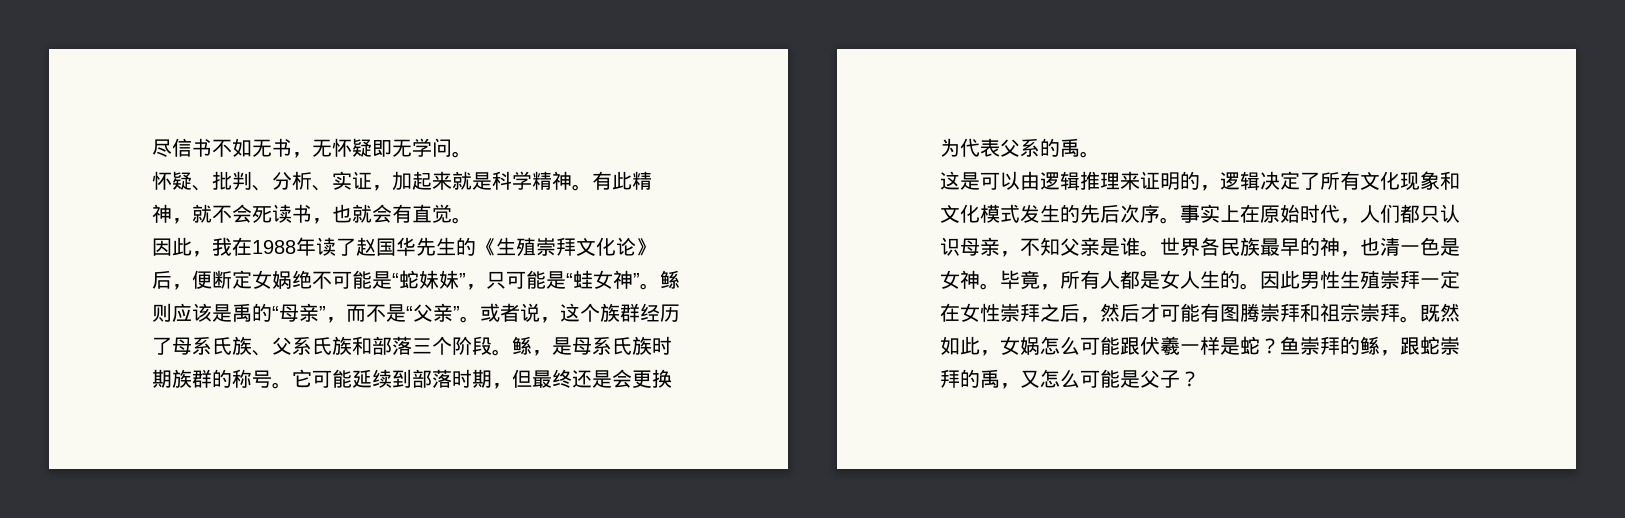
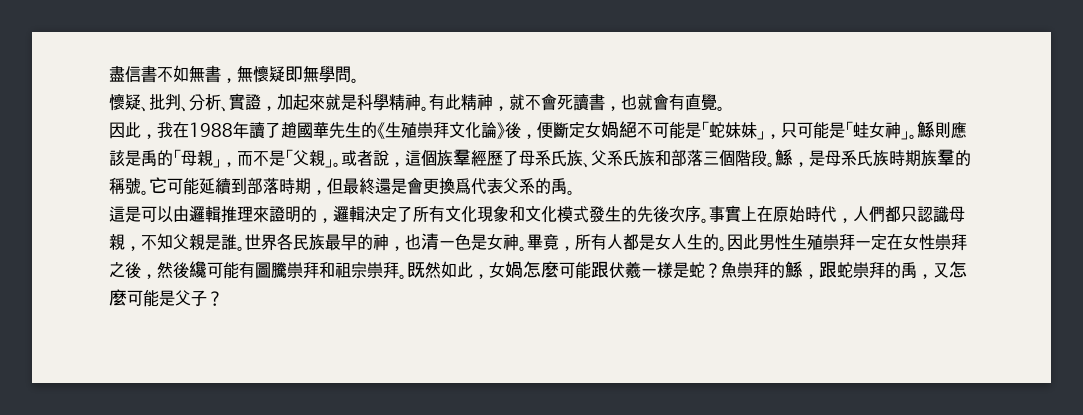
- 尽信书不如无书，无怀疑即无学问。
- 怀疑、批判、分析、实证，加起来就是科学精神。
+ 盡信書不如無書，無懷疑即無學問。
+ 懷疑、批判、分析、實證，加起來就是科學精神。
- 有此精神，就不会死读书，也就会有直觉。
+ 有此精神，就不會死讀書，也就會有直覺。
- 因此，我在1988年读了赵国华先生的《生殖崇拜文化论》后，便断定女娲绝不可能是“蛇妹妹”，只可能是“蛙女神”。鲧则应该是禹的“母亲”，而不是“父亲”。或者说，这个族群经历了母系氏族、父系氏族和部落三个阶段。鲧，是母系氏族时期族群的称号。它可能延续到部落时期，但最终还是会更换为代表父系的禹。
+ 因此，我在1988年讀了趙國華先生的《生殖崇拜文化論》後，便斷定女媧絕不可能是「蛇妹妹」，只可能是「蛙女神」。鯀則應該是禹的「母親」，而不是「父親」。或者說，這個族羣經歷了母系氏族、父系氏族和部落三個階段。鯀，是母系氏族時期族羣的稱號。它可能延續到部落時期，但最終還是會更換爲代表父系的禹。
- 这是可以由逻辑推理来证明的，逻辑决定了所有文化现象和文化模式发生的先后次序。
+ 這是可以由邏輯推理來證明的，邏輯決定了所有文化現象和文化模式發生的先後次序。
- 事实上在原始时代，人们都只认识母亲，不知父亲是谁。
+ 事實上在原始時代，人們都只認識母親，不知父親是誰。
- 毕竟，所有人都是女人生的。
+ 畢竟，所有人都是女人生的。
- 因此男性生殖崇拜一定在女性崇拜之后，然后才可能有图腾崇拜和祖宗崇拜。
+ 因此男性生殖崇拜一定在女性崇拜之後，然後纔可能有圖騰崇拜和祖宗崇拜。
- 既然如此，女娲怎么可能跟伏羲一样是蛇？鱼崇拜的鲧，跟蛇崇拜的禹，又怎么可能是父子？
+ 既然如此，女媧怎麼可能跟伏羲一樣是蛇？魚崇拜的鯀，跟蛇崇拜的禹，又怎麼可能是父子？

